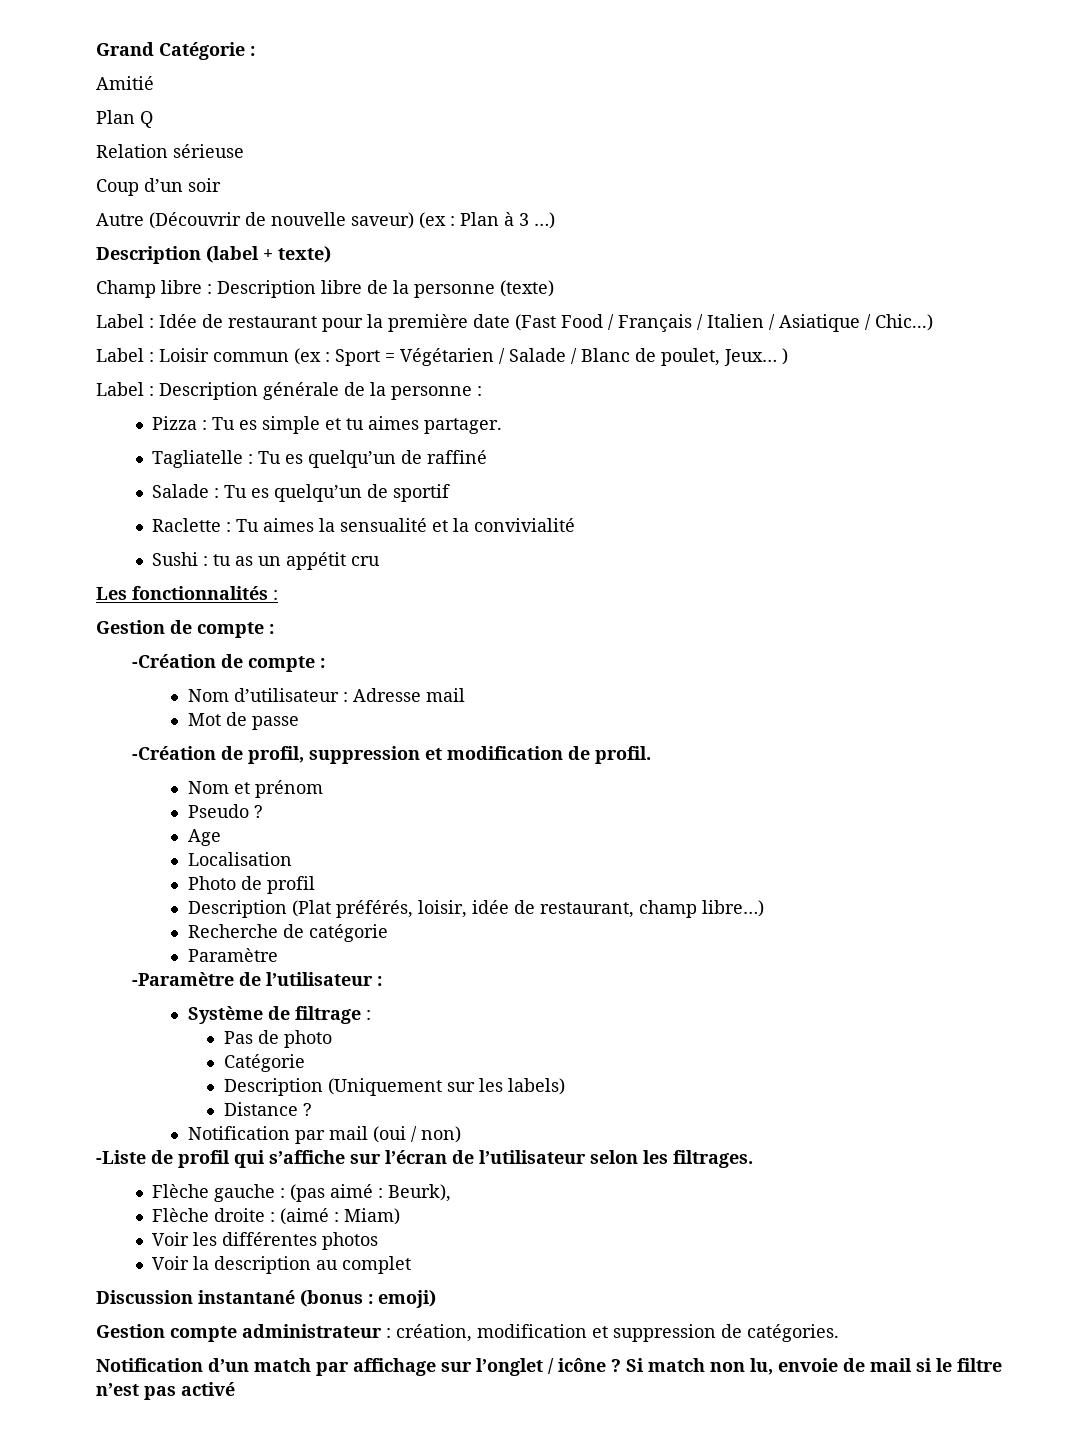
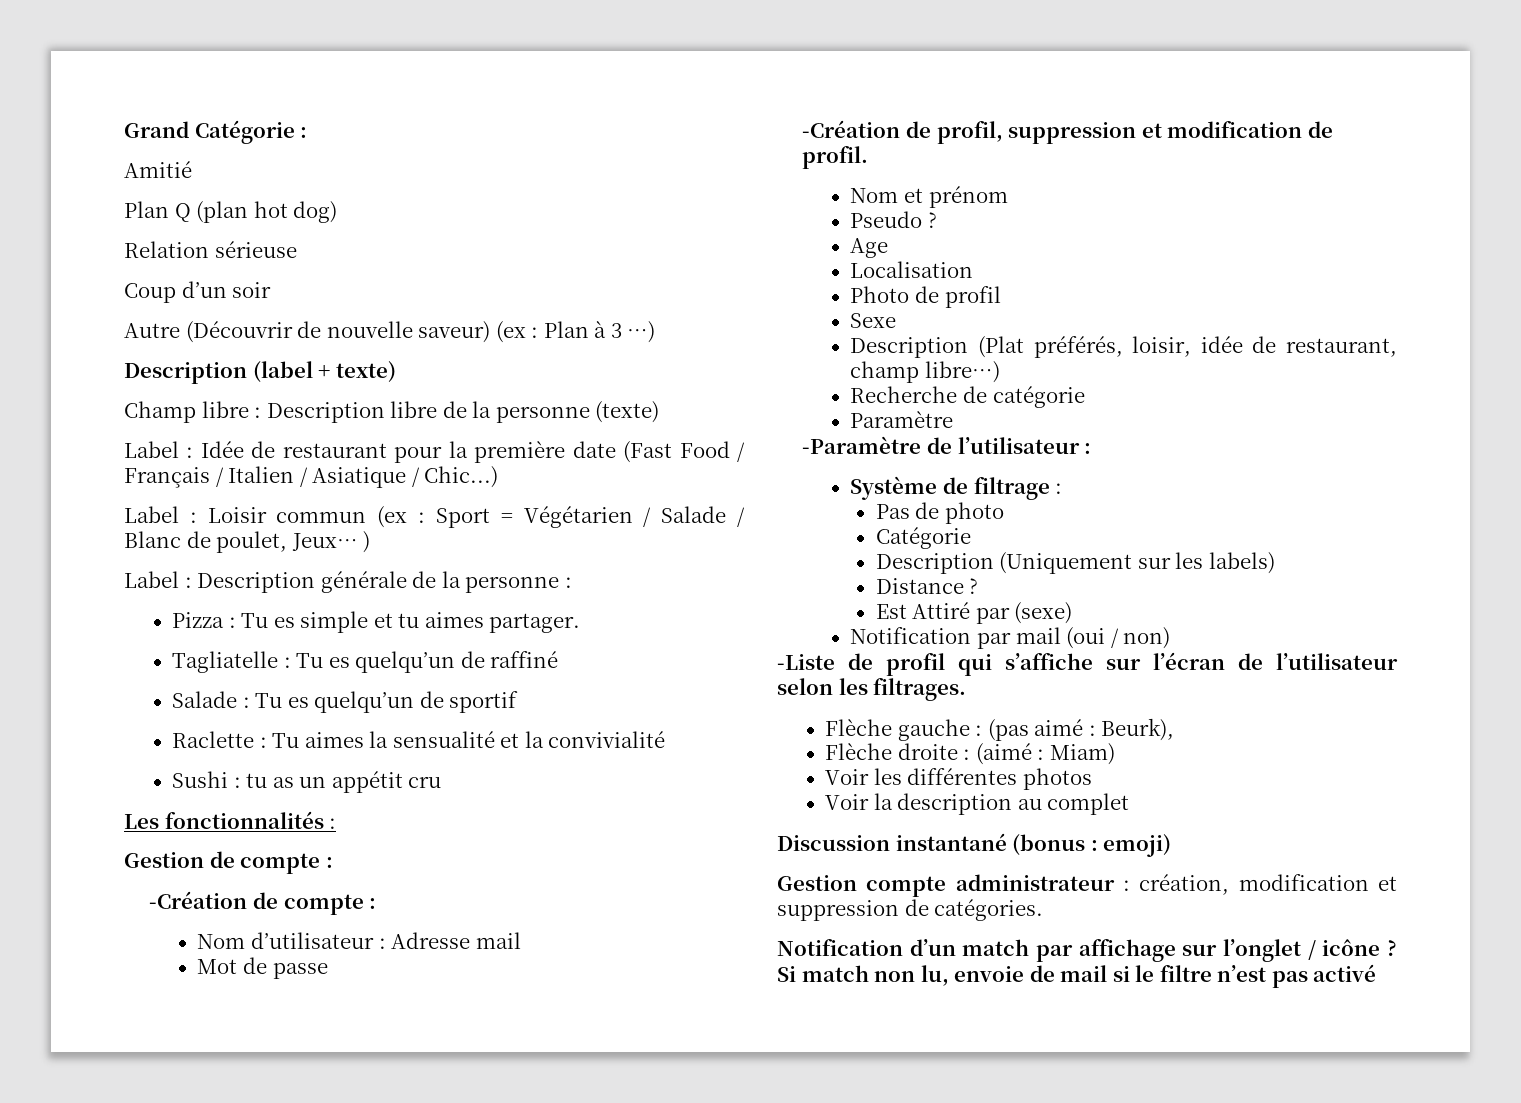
- Plan Q
+ Plan Q (plan hot dog)
+ Sexe
+ Est Attiré par (sexe)

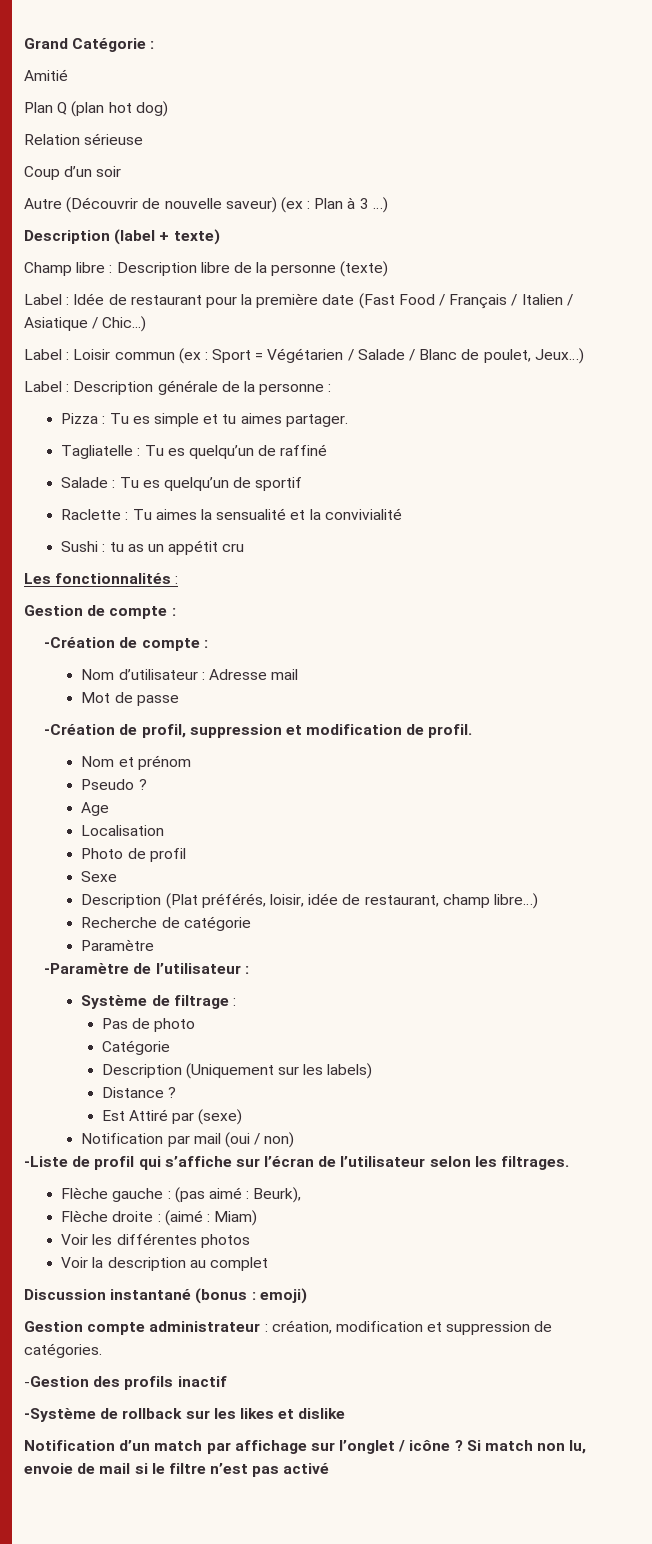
- Label : Loisir commun (ex : Sport = Végétarien / Salade / Blanc de poulet, Jeux… )
+ Label : Loisir commun (ex : Sport = Végétarien / Salade / Blanc de poulet, Jeux…)
+ -Gestion des profils inactif
+ -Système de rollback sur les likes et dislike

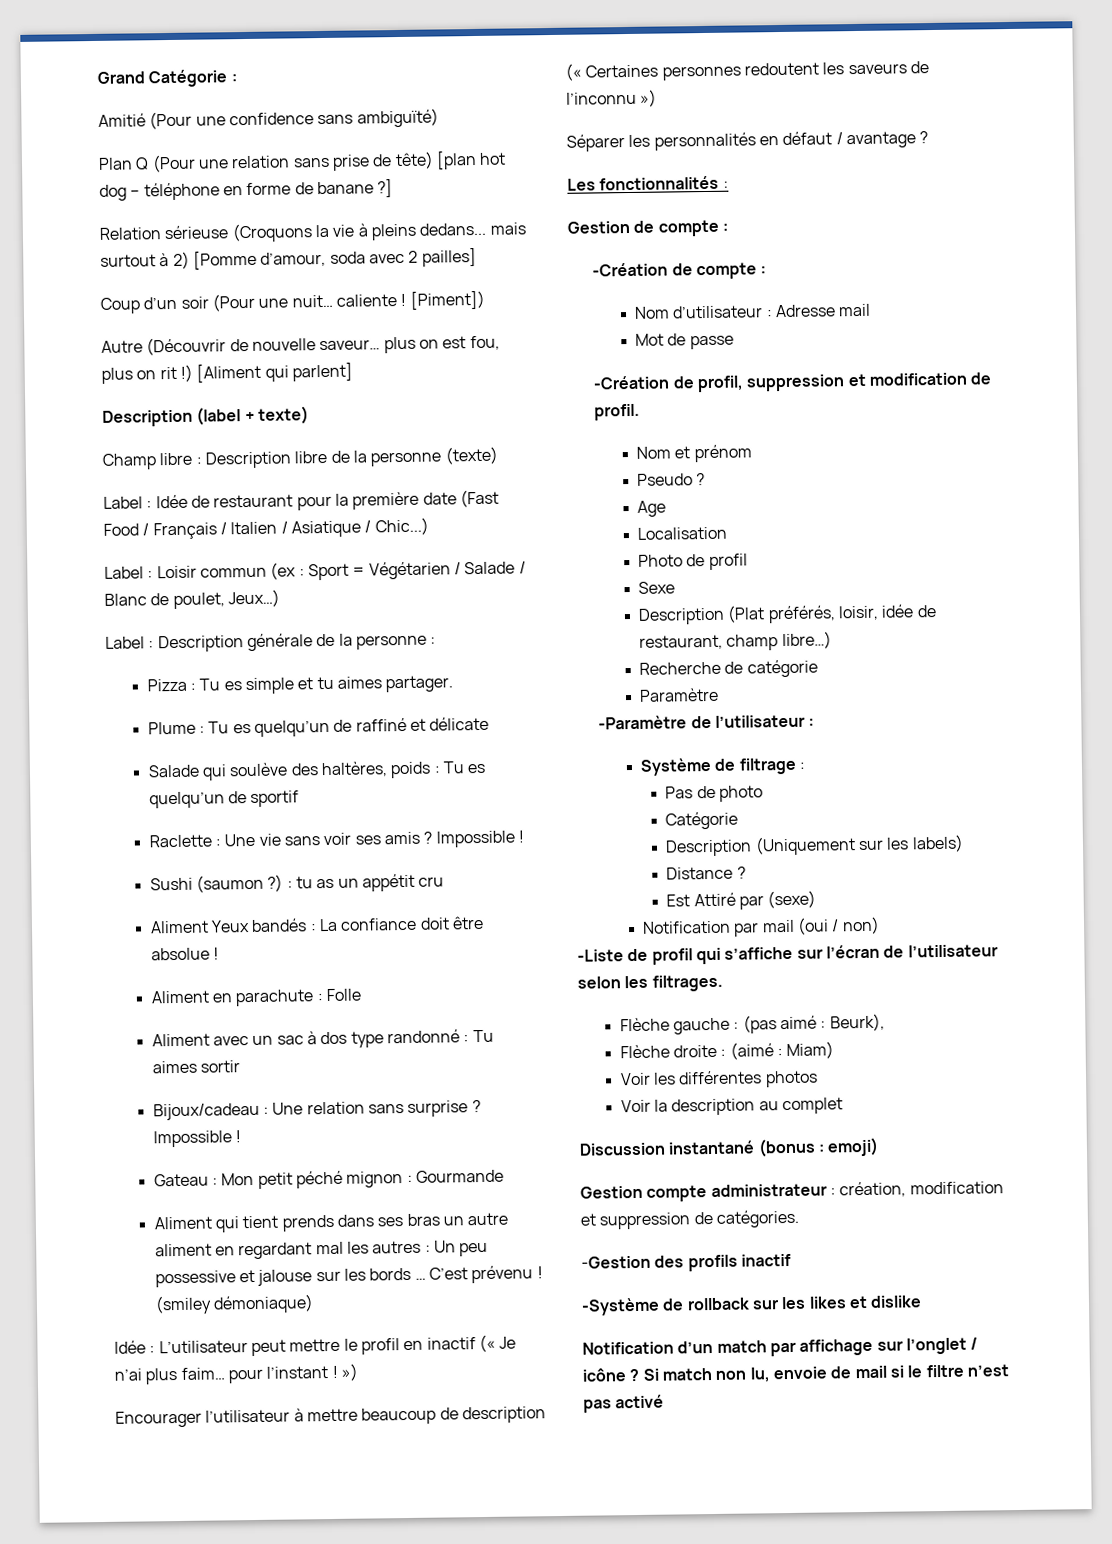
- Amitié
- Plan Q (plan hot dog)
- Relation sérieuse
- Coup d’un soir
- Autre (Découvrir de nouvelle saveur) (ex : Plan à 3 …)
+ Amitié (Pour une confidence sans ambiguïté)
+ Plan Q (Pour une relation sans prise de tête) [plan hot dog – téléphone en forme de banane ?]
+ Relation sérieuse (Croquons la vie à pleins dedans... mais surtout à 2) [Pomme d’amour, soda avec 2 pailles]
+ Coup d’un soir (Pour une nuit… caliente ! [Piment])
+ Autre (Découvrir de nouvelle saveur… plus on est fou, plus on rit !) [Aliment qui parlent]
- Tagliatelle : Tu es quelqu’un de raffiné
- Salade : Tu es quelqu’un de sportif
+ Plume : Tu es quelqu’un de raffiné et délicate
+ Salade qui soulève des haltères, poids : Tu es quelqu’un de sportif
- Raclette : Tu aimes la sensualité et la convivialité
+ Raclette : Une vie sans voir ses amis ? Impossible !
- Sushi : tu as un appétit cru
+ Sushi (saumon ?) : tu as un appétit cru
+ Aliment Yeux bandés : La confiance doit être absolue !
+ Aliment en parachute : Folle
+ Aliment avec un sac à dos type randonné : Tu aimes sortir
+ Bijoux/cadeau : Une relation sans surprise ? Impossible !
+ Gateau : Mon petit péché mignon : Gourmande
+ Aliment qui tient prends dans ses bras un autre aliment en regardant mal les autres : Un peu possessive et jalouse sur les bords … C’est prévenu ! (smiley démoniaque)
+ Idée : L’utilisateur peut mettre le profil en inactif (« Je n’ai plus faim… pour l’instant ! »)
+ Encourager l’utilisateur à mettre beaucoup de description (« Certaines personnes redoutent les saveurs de l’inconnu »)
+ Séparer les personnalités en défaut / avantage ?

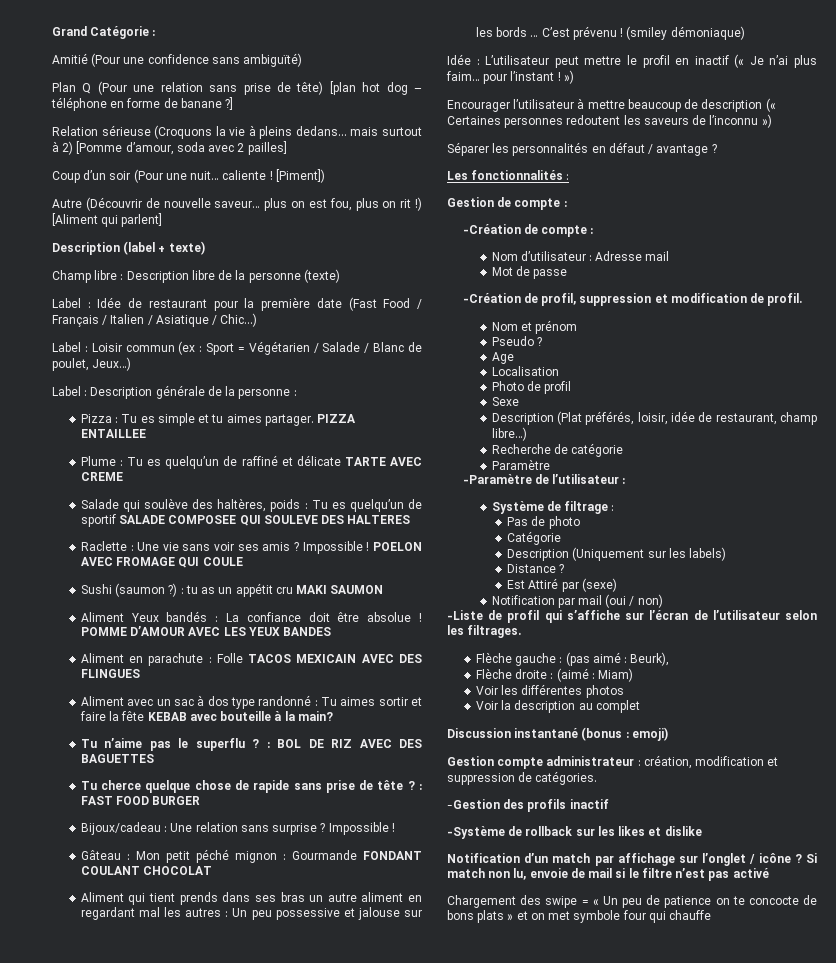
+ PIZZA ENTAILLEE
- Plume : Tu es quelqu’un de raffiné et délicate
+ Plume : Tu es quelqu’un de raffiné et délicate TARTE AVEC CREME
- Salade qui soulève des haltères, poids : Tu es quelqu’un de sportif
+ Salade qui soulève des haltères, poids : Tu es quelqu’un de sportif SALADE COMPOSEE QUI SOULEVE DES HALTERES
+ POELON AVEC FROMAGE QUI COULE
- Sushi (saumon ?) : tu as un appétit cru
+ Sushi (saumon ?) : tu as un appétit cru MAKI SAUMON
+ POMME D’AMOUR AVEC LES YEUX BANDES
- Aliment en parachute : Folle
+ Aliment en parachute : Folle TACOS MEXICAIN AVEC DES FLINGUES
- Aliment avec un sac à dos type randonné : Tu aimes sortir
+ Aliment avec un sac à dos type randonné : Tu aimes sortir et faire la fête KEBAB avec bouteille à la main?
+ Tu n’aime pas le superflu ? : BOL DE RIZ AVEC DES BAGUETTES
+ Tu cherce quelque chose de rapide sans prise de tête ? : FAST FOOD BURGER
- Gateau : Mon petit péché mignon : Gourmande
+ Gâteau : Mon petit péché mignon : Gourmande FONDANT COULANT CHOCOLAT
+ Chargement des swipe = « Un peu de patience on te concocte de bons plats » et on met symbole four qui chauffe

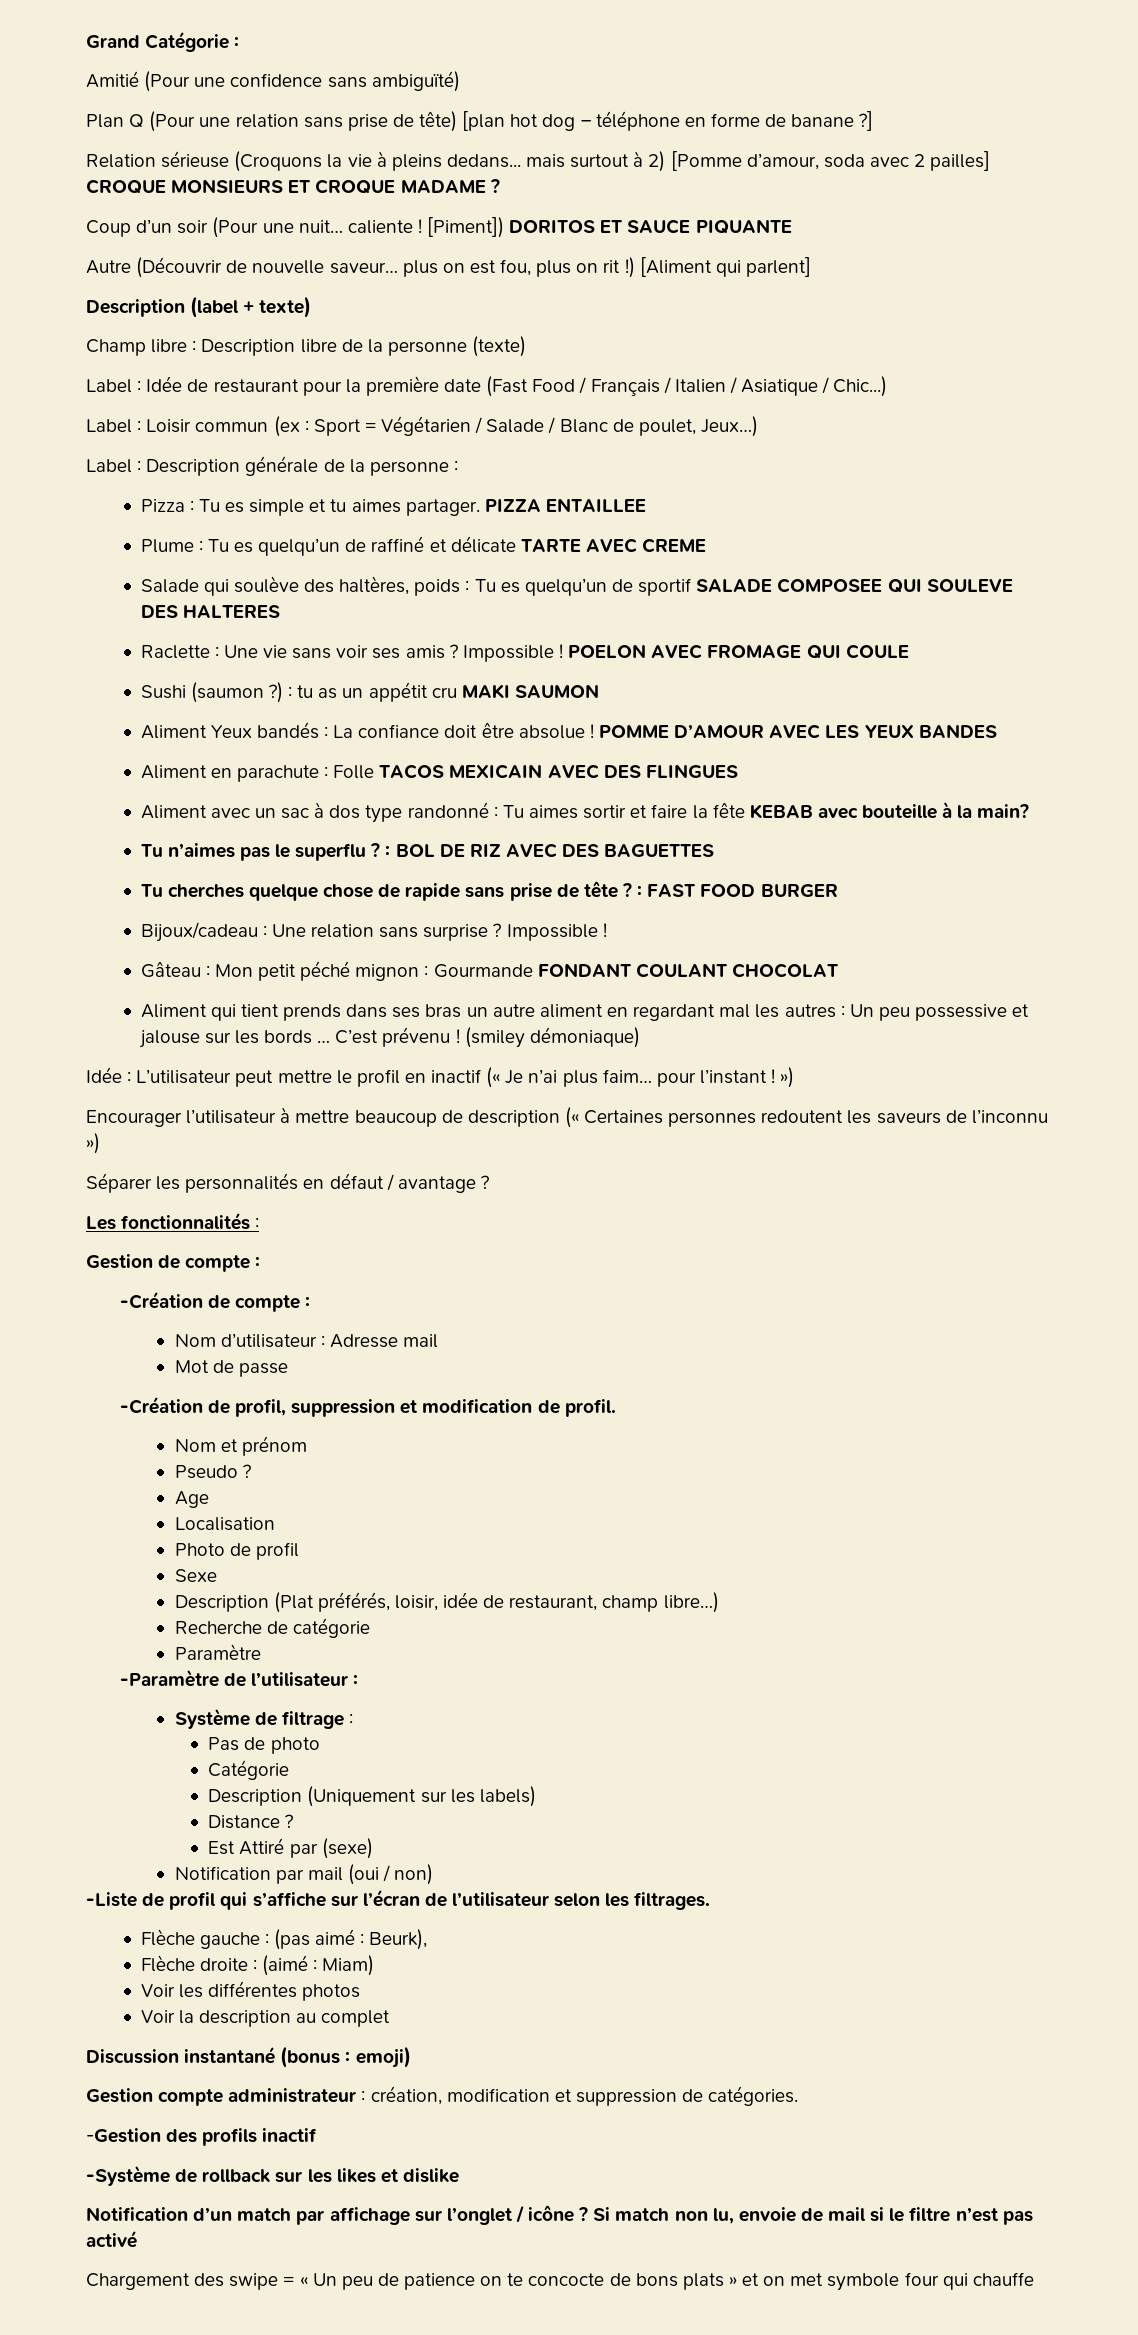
- Relation sérieuse (Croquons la vie à pleins dedans... mais surtout à 2) [Pomme d’amour, soda avec 2 pailles]
+ Relation sérieuse (Croquons la vie à pleins dedans... mais surtout à 2) [Pomme d’amour, soda avec 2 pailles] CROQUE MONSIEURS ET CROQUE MADAME ?
- [Piment])
+ [Piment]) DORITOS ET SAUCE PIQUANTE
- Tu n’aime pas le superflu ? : BOL DE RIZ AVEC DES BAGUETTES
+ Tu n’aimes pas le superflu ? : BOL DE RIZ AVEC DES BAGUETTES
- Tu cherce quelque chose de rapide sans prise de tête ? : FAST FOOD BURGER
+ Tu cherches quelque chose de rapide sans prise de tête ? : FAST FOOD BURGER

